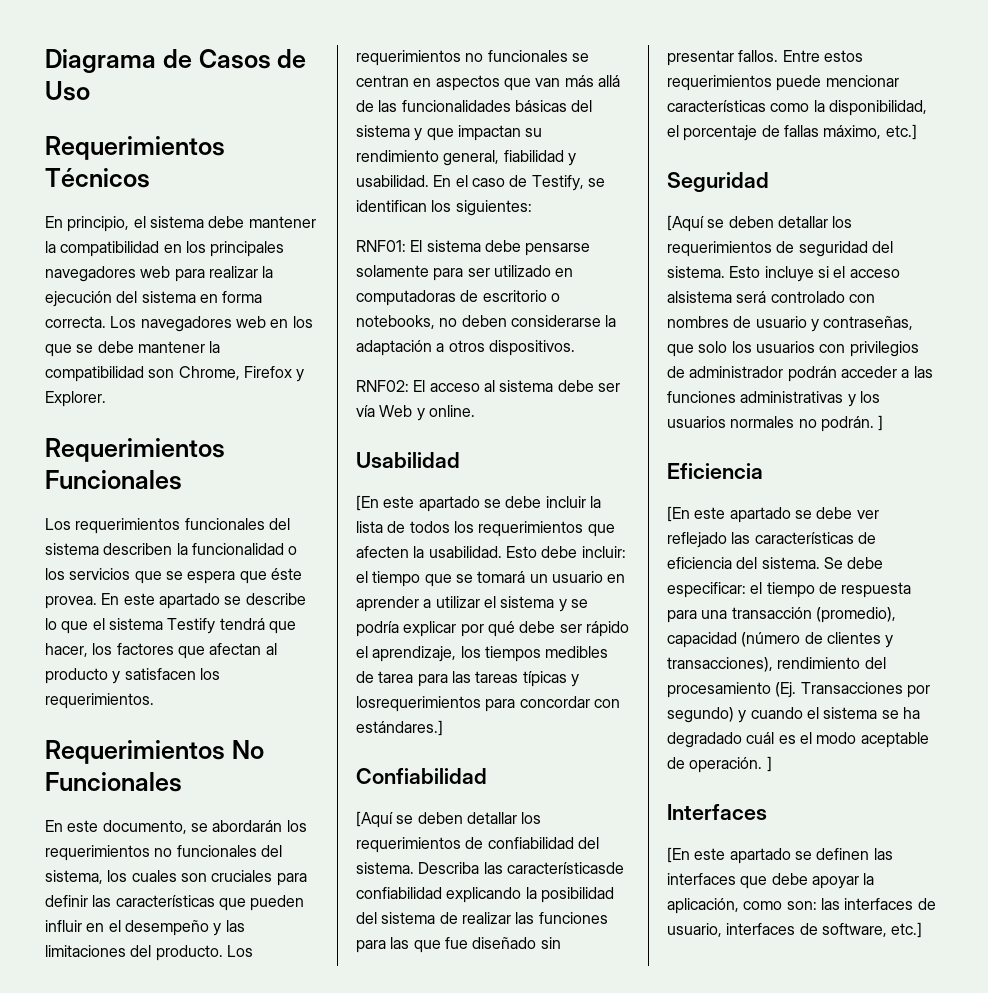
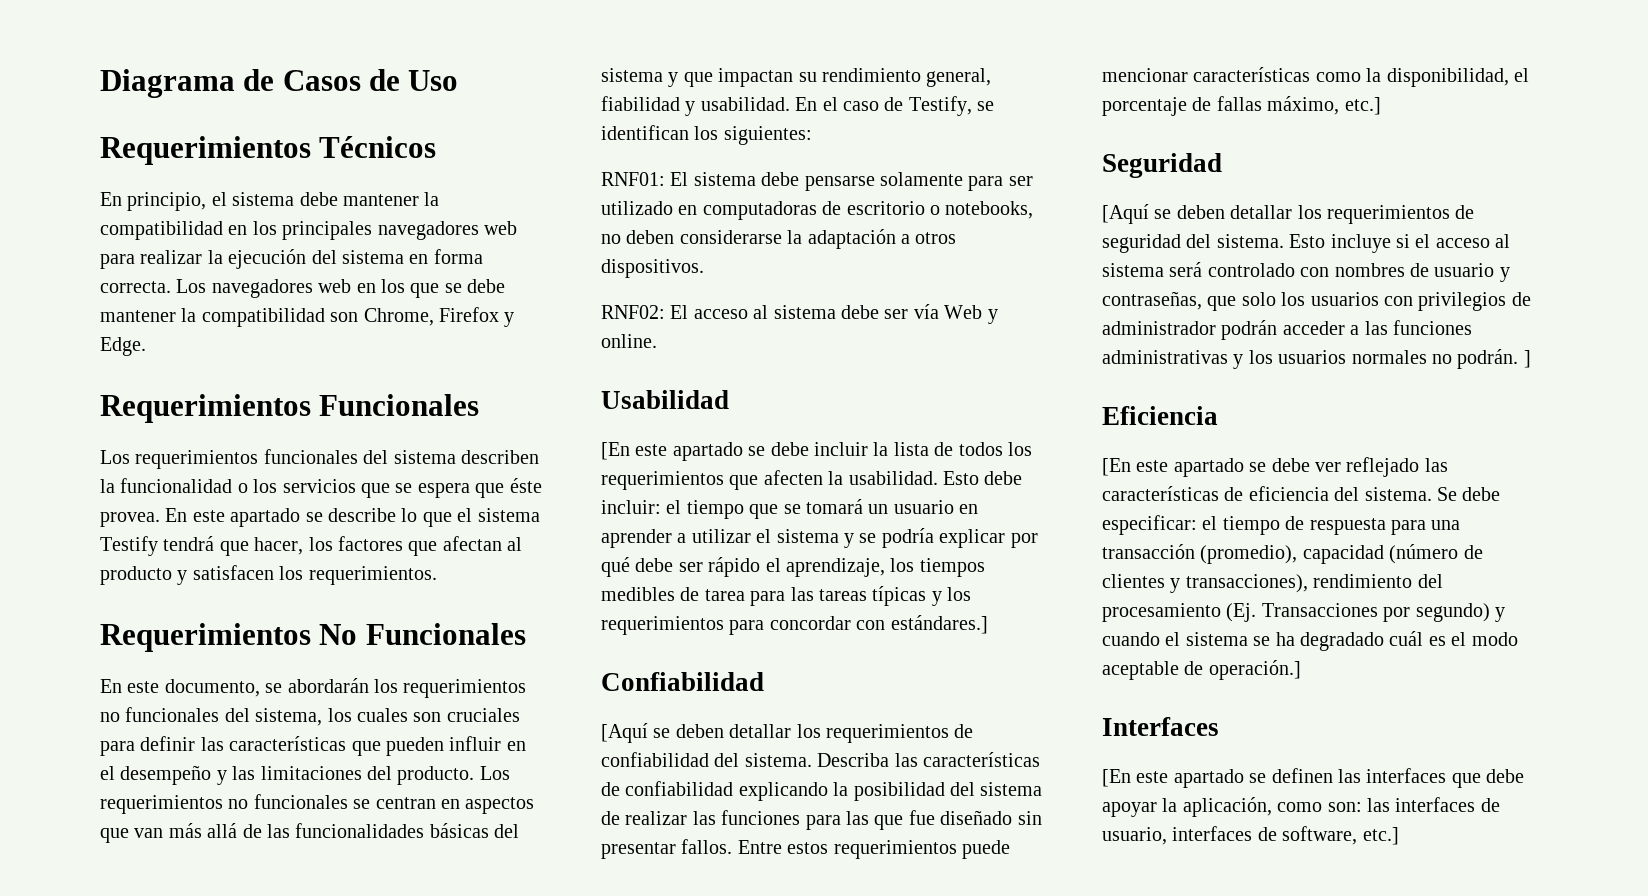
- Los navegadores web en los que se debe mantener la compatibilidad son Chrome, Firefox y Explorer.
+ Los navegadores web en los que se debe mantener la compatibilidad son Chrome, Firefox y Edge.
- Esto debe incluir: el tiempo que se tomará un usuario en aprender a utilizar el sistema y se podría explicar por qué debe ser rápido el aprendizaje, los tiempos medibles de tarea para las tareas típicas y losrequerimientos para concordar con estándares.]
+ Esto debe incluir: el tiempo que se tomará un usuario en aprender a utilizar el sistema y se podría explicar por qué debe ser rápido el aprendizaje, los tiempos medibles de tarea para las tareas típicas y los requerimientos para concordar con estándares.]
- Describa las característicasde confiabilidad explicando la posibilidad del sistema de realizar las funciones para las que fue diseñado sin presentar fallos.
+ Describa las características de confiabilidad explicando la posibilidad del sistema de realizar las funciones para las que fue diseñado sin presentar fallos.
- Esto incluye si el acceso alsistema será controlado con nombres de usuario y contraseñas, que solo los usuarios con privilegios de administrador podrán acceder a las funciones administrativas y los usuarios normales no podrán. ]
+ Esto incluye si el acceso al sistema será controlado con nombres de usuario y contraseñas, que solo los usuarios con privilegios de administrador podrán acceder a las funciones administrativas y los usuarios normales no podrán. ]
- Se debe especificar: el tiempo de respuesta para una transacción (promedio), capacidad (número de clientes y transacciones), rendimiento del procesamiento (Ej. Transacciones por segundo) y cuando el sistema se ha degradado cuál es el modo aceptable de operación. ]
+ Se debe especificar: el tiempo de respuesta para una transacción (promedio), capacidad (número de clientes y transacciones), rendimiento del procesamiento (Ej. Transacciones por segundo) y cuando el sistema se ha degradado cuál es el modo aceptable de operación.]

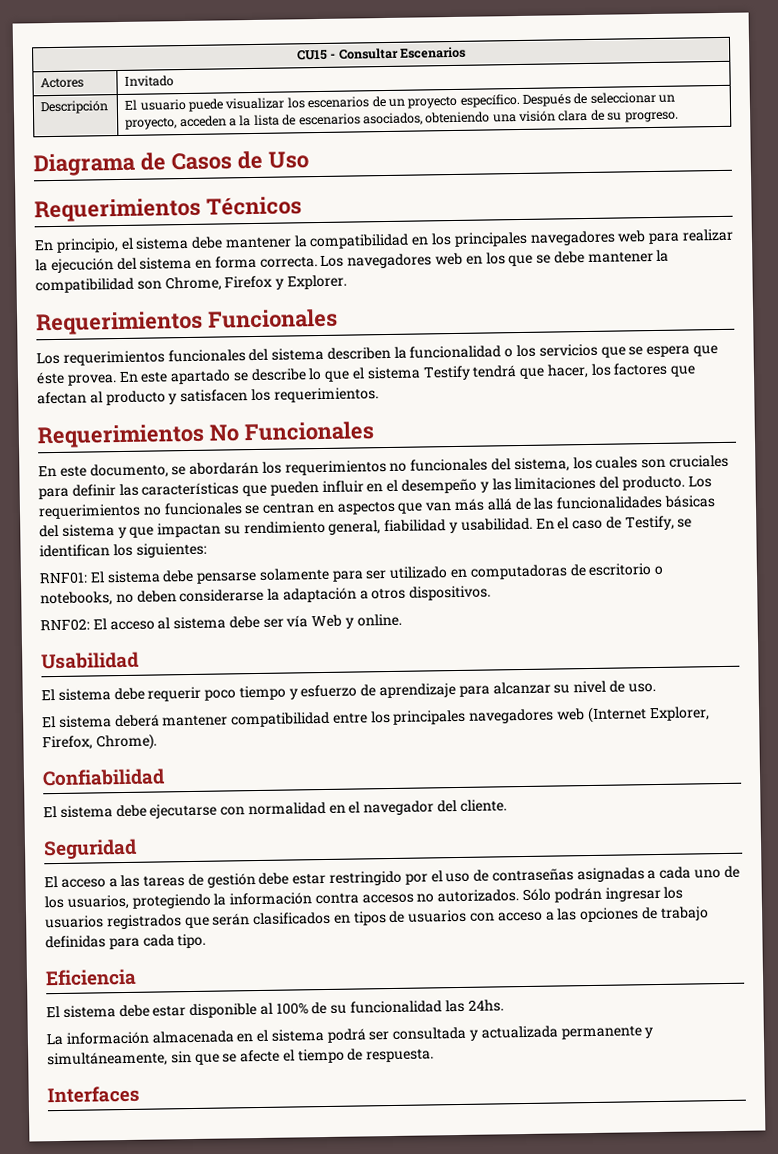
+ CU15 - Consultar Escenarios
+ Actores | Invitado
+ Descripción | El usuario puede visualizar los escenarios de un proyecto específico. Después de seleccionar un proyecto, acceden a la lista de escenarios asociados, obteniendo una visión clara de su progreso.
- Los navegadores web en los que se debe mantener la compatibilidad son Chrome, Firefox y Edge.
+ Los navegadores web en los que se debe mantener la compatibilidad son Chrome, Firefox y Explorer.
- [En este apartado se debe incluir la lista de todos los requerimientos que afecten la usabilidad. Esto debe incluir: el tiempo que se tomará un usuario en aprender a utilizar el sistema y se podría explicar por qué debe ser rápido el aprendizaje, los tiempos medibles de tarea para las tareas típicas y los requerimientos para concordar con estándares.]
+ El sistema debe requerir poco tiempo y esfuerzo de aprendizaje para alcanzar su nivel de uso.
+ El sistema deberá mantener compatibilidad entre los principales navegadores web (Internet Explorer, Firefox, Chrome).
  Confiabilidad
- [Aquí se deben detallar los requerimientos de confiabilidad del sistema. Describa las características de confiabilidad explicando la posibilidad del sistema de realizar las funciones para las que fue diseñado sin presentar fallos. Entre estos requerimientos puede mencionar características como la disponibilidad, el porcentaje de fallas máximo, etc.]
+ El sistema debe ejecutarse con normalidad en el navegador del cliente.
  Seguridad
- [Aquí se deben detallar los requerimientos de seguridad del sistema. Esto incluye si el acceso al sistema será controlado con nombres de usuario y contraseñas, que solo los usuarios con privilegios de administrador podrán acceder a las funciones administrativas y los usuarios normales no podrán. ]
+ El acceso a las tareas de gestión debe estar restringido por el uso de contraseñas asignadas a cada uno de los usuarios, protegiendo la información contra accesos no autorizados. Sólo podrán ingresar los usuarios registrados que serán clasificados en tipos de usuarios con acceso a las opciones de trabajo definidas para cada tipo.
  Eficiencia
- [En este apartado se debe ver reflejado las características de eficiencia del sistema. Se debe especificar: el tiempo de respuesta para una transacción (promedio), capacidad (número de clientes y transacciones), rendimiento del procesamiento (Ej. Transacciones por segundo) y cuando el sistema se ha degradado cuál es el modo aceptable de operación.]
+ El sistema debe estar disponible al 100% de su funcionalidad las 24hs.
+ La información almacenada en el sistema podrá ser consultada y actualizada permanente y simultáneamente, sin que se afecte el tiempo de respuesta.
  Interfaces
- [En este apartado se definen las interfaces que debe apoyar la aplicación, como son: las interfaces de usuario, interfaces de software, etc.]

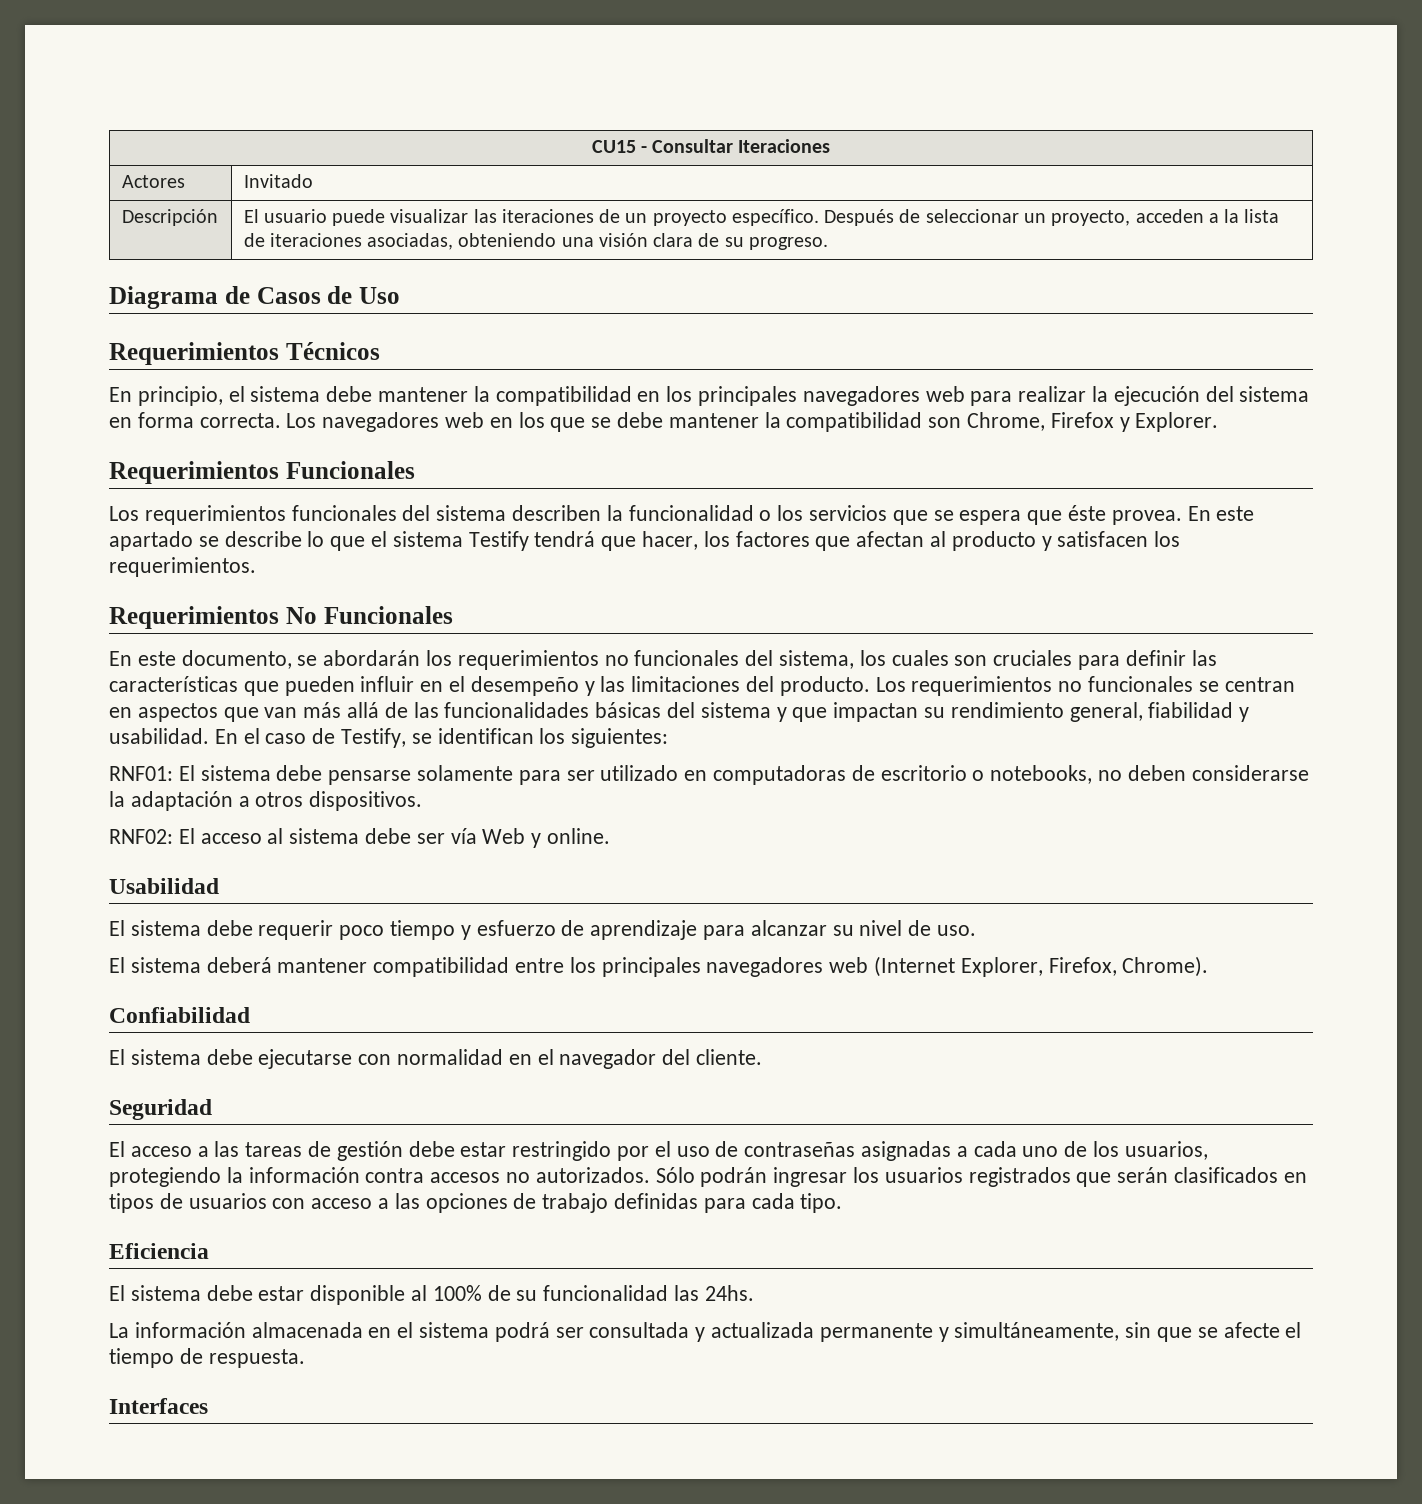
- CU15 - Consultar Escenarios
+ CU15 - Consultar Iteraciones
- Descripción | El usuario puede visualizar los escenarios de un proyecto específico. Después de seleccionar un proyecto, acceden a la lista de escenarios asociados, obteniendo una visión clara de su progreso.
+ Descripción | El usuario puede visualizar las iteraciones de un proyecto específico. Después de seleccionar un proyecto, acceden a la lista de iteraciones asociadas, obteniendo una visión clara de su progreso.

